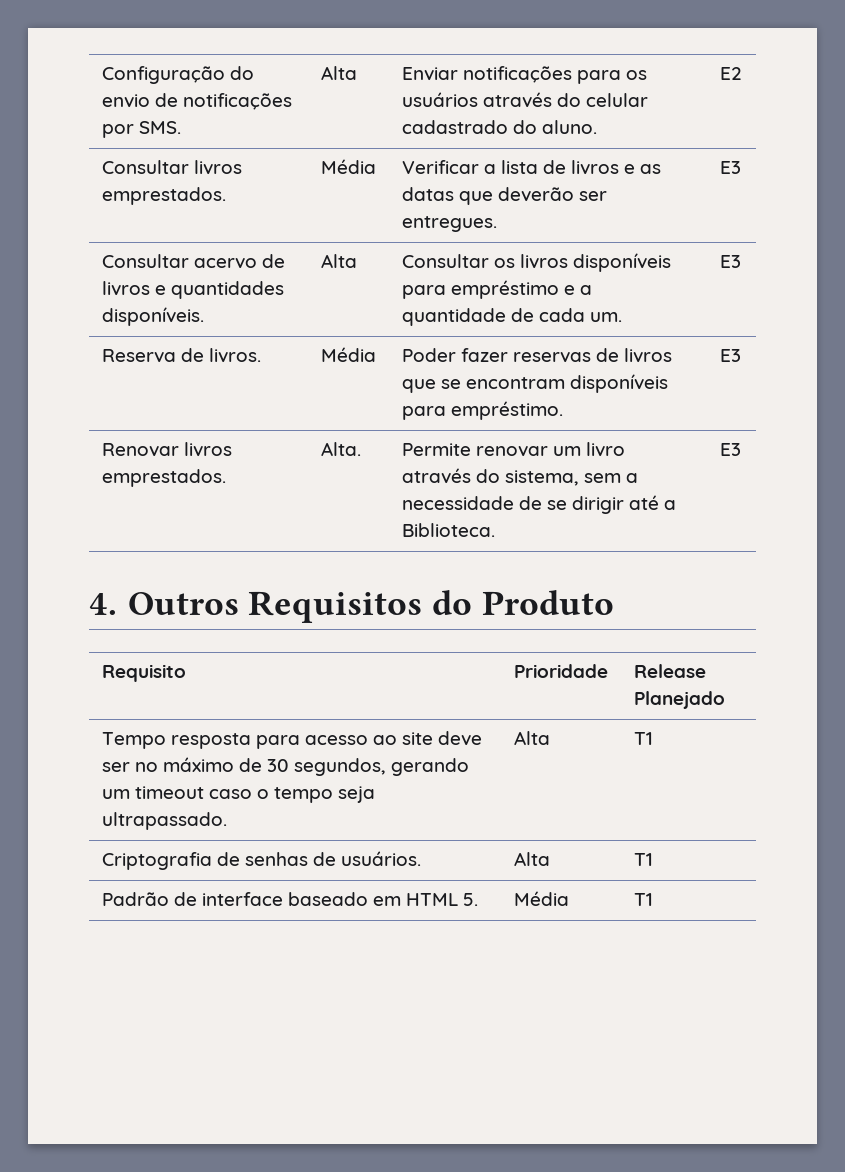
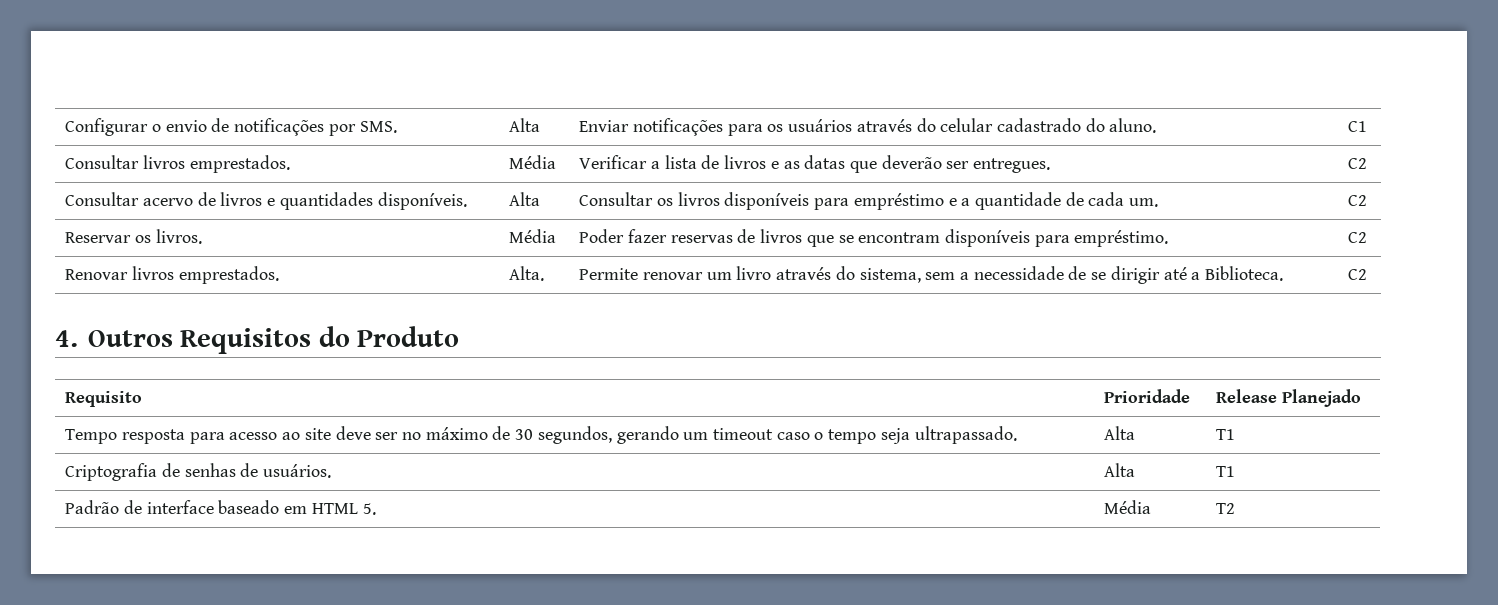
- Configuração do envio de notificações por SMS. | Alta | Enviar notificações para os usuários através do celular cadastrado do aluno. | E2
+ Configurar o envio de notificações por SMS. | Alta | Enviar notificações para os usuários através do celular cadastrado do aluno. | C1
- Consultar livros emprestados. | Média | Verificar a lista de livros e as datas que deverão ser entregues. | E3
+ Consultar livros emprestados. | Média | Verificar a lista de livros e as datas que deverão ser entregues. | C2
- Consultar acervo de livros e quantidades disponíveis. | Alta | Consultar os livros disponíveis para empréstimo e a quantidade de cada um. | E3
- Reserva de livros. | Média | Poder fazer reservas de livros que se encontram disponíveis para empréstimo. | E3
+ Consultar acervo de livros e quantidades disponíveis. | Alta | Consultar os livros disponíveis para empréstimo e a quantidade de cada um. | C2
+ Reservar os livros. | Média | Poder fazer reservas de livros que se encontram disponíveis para empréstimo. | C2
- Renovar livros emprestados. | Alta. | Permite renovar um livro através do sistema, sem a necessidade de se dirigir até a Biblioteca. | E3
+ Renovar livros emprestados. | Alta. | Permite renovar um livro através do sistema, sem a necessidade de se dirigir até a Biblioteca. | C2
- Padrão de interface baseado em HTML 5. | Média | T1
+ Padrão de interface baseado em HTML 5. | Média | T2

